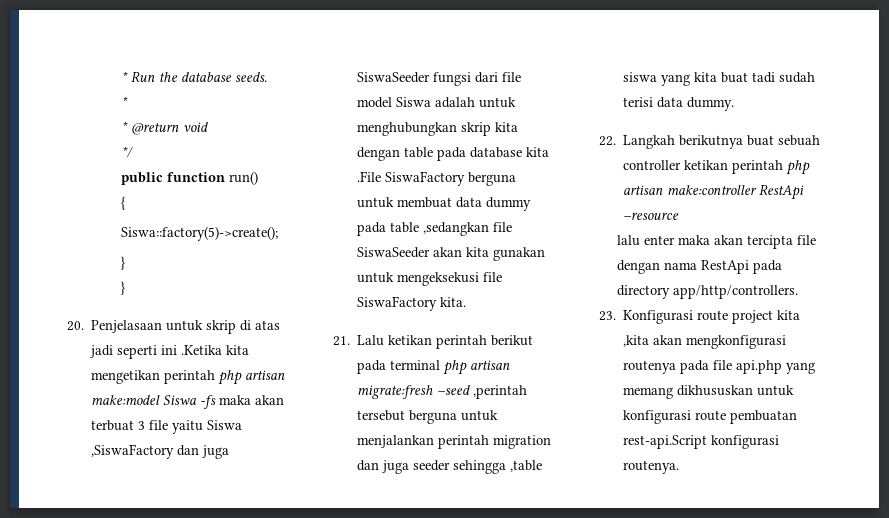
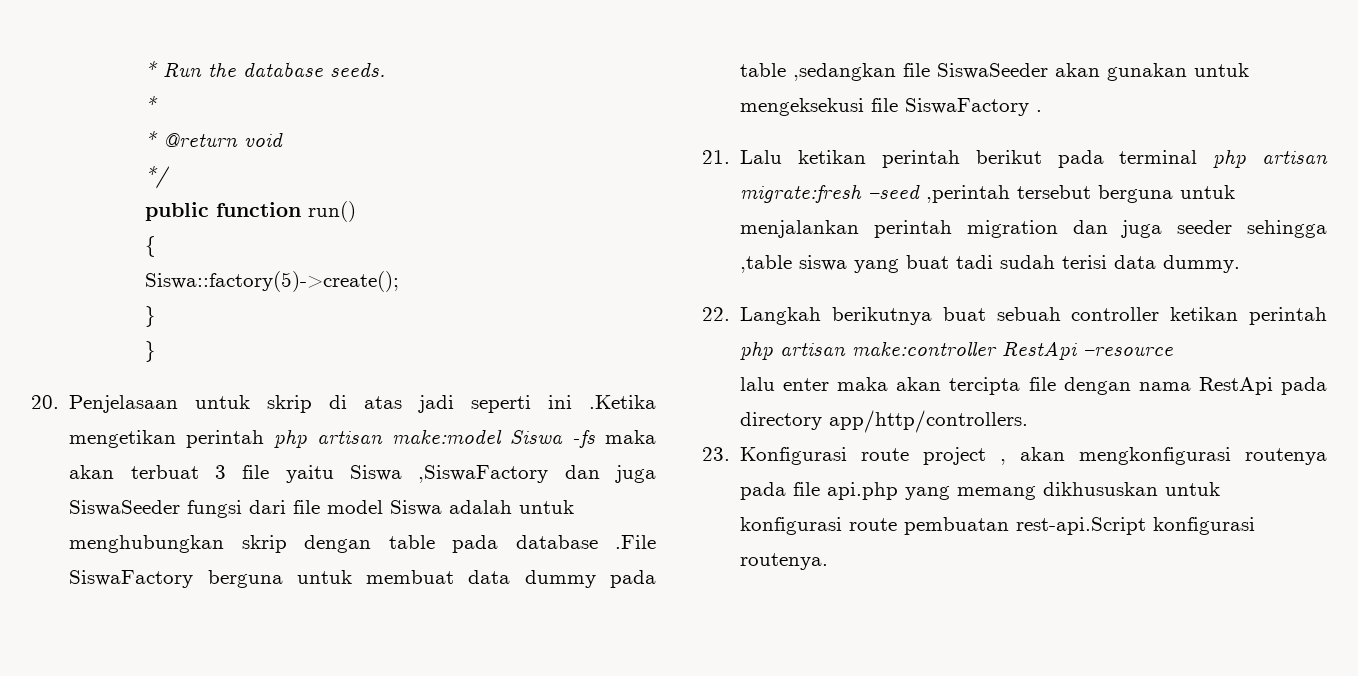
- 20. Penjelasaan untuk skrip di atas jadi seperti ini .Ketika kita mengetikan perintah php artisan make:model Siswa -fs maka akan terbuat 3 file yaitu Siswa ,SiswaFactory dan juga SiswaSeeder fungsi dari file model Siswa adalah untuk menghubungkan skrip kita dengan table pada database kita .File SiswaFactory berguna untuk membuat data dummy pada table ,sedangkan file SiswaSeeder akan kita gunakan untuk mengeksekusi file SiswaFactory kita.
+ 20. Penjelasaan untuk skrip di atas jadi seperti ini .Ketika mengetikan perintah php artisan make:model Siswa -fs maka akan terbuat 3 file yaitu Siswa ,SiswaFactory dan juga SiswaSeeder fungsi dari file model Siswa adalah untuk menghubungkan skrip dengan table pada database .File SiswaFactory berguna untuk membuat data dummy pada table ,sedangkan file SiswaSeeder akan gunakan untuk mengeksekusi file SiswaFactory .
- 21. Lalu ketikan perintah berikut pada terminal php artisan migrate:fresh –seed ,perintah tersebut berguna untuk menjalankan perintah migration dan juga seeder sehingga ,table siswa yang kita buat tadi sudah terisi data dummy.
+ 21. Lalu ketikan perintah berikut pada terminal php artisan migrate:fresh –seed ,perintah tersebut berguna untuk menjalankan perintah migration dan juga seeder sehingga ,table siswa yang buat tadi sudah terisi data dummy.
- 23. Konfigurasi route project kita ,kita akan mengkonfigurasi routenya pada file api.php yang memang dikhususkan untuk konfigurasi route pembuatan rest-api.Script konfigurasi routenya.
+ 23. Konfigurasi route project , akan mengkonfigurasi routenya pada file api.php yang memang dikhususkan untuk konfigurasi route pembuatan rest-api.Script konfigurasi routenya.

